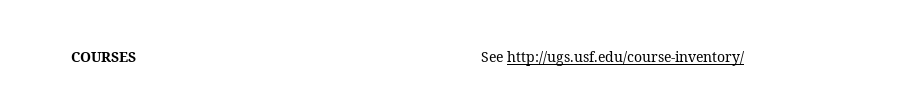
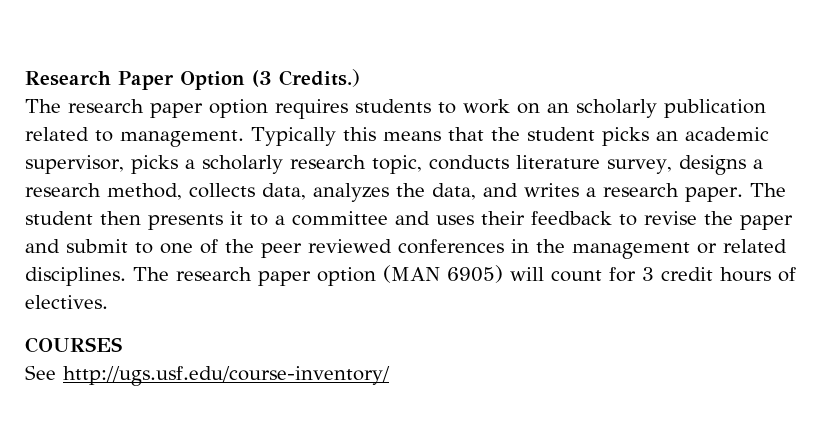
+ Research Paper Option (3 Credits.)
+ The research paper option requires students to work on an scholarly publication related to management. Typically this means that the student picks an academic supervisor, picks a scholarly research topic, conducts literature survey, designs a research method, collects data, analyzes the data, and writes a research paper. The student then presents it to a committee and uses their feedback to revise the paper and submit to one of the peer reviewed conferences in the management or related disciplines. The research paper option (MAN 6905) will count for 3 credit hours of electives.

